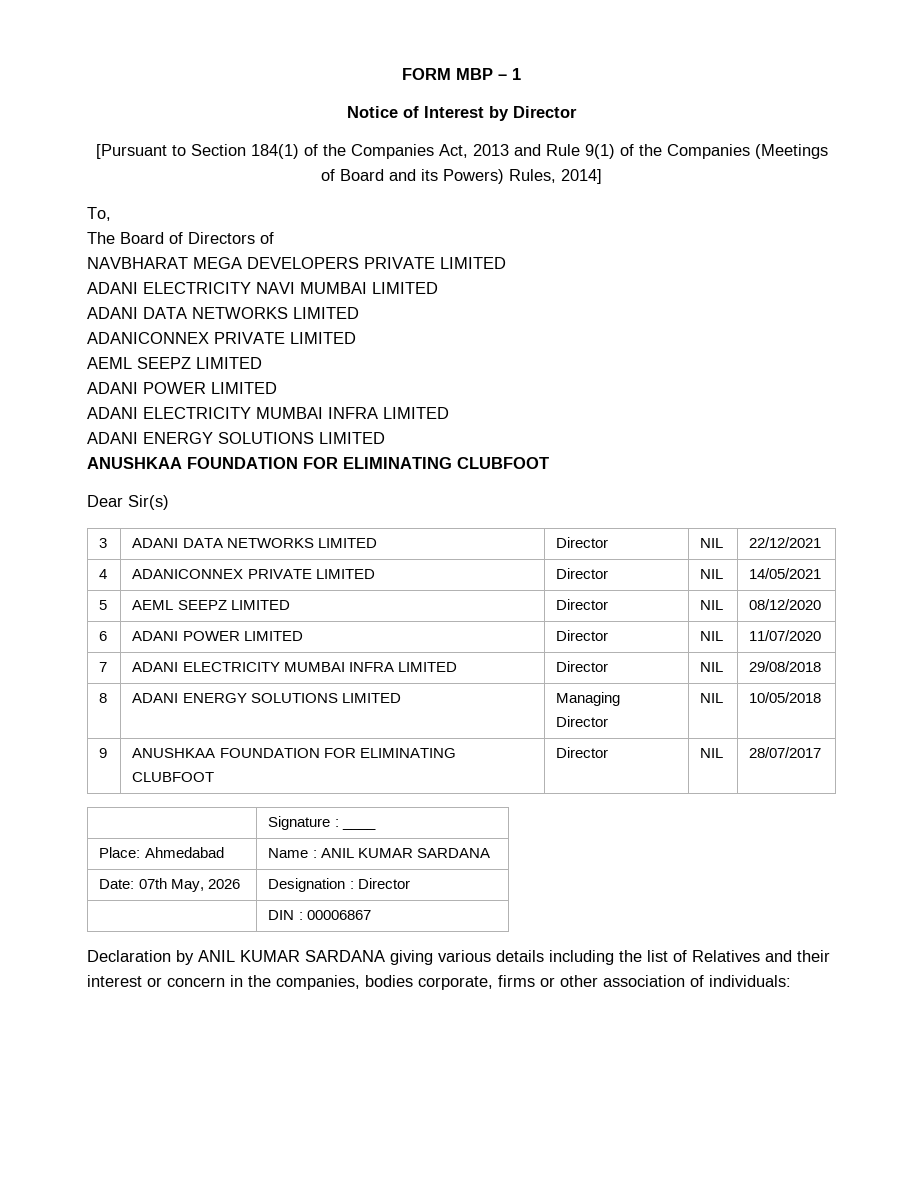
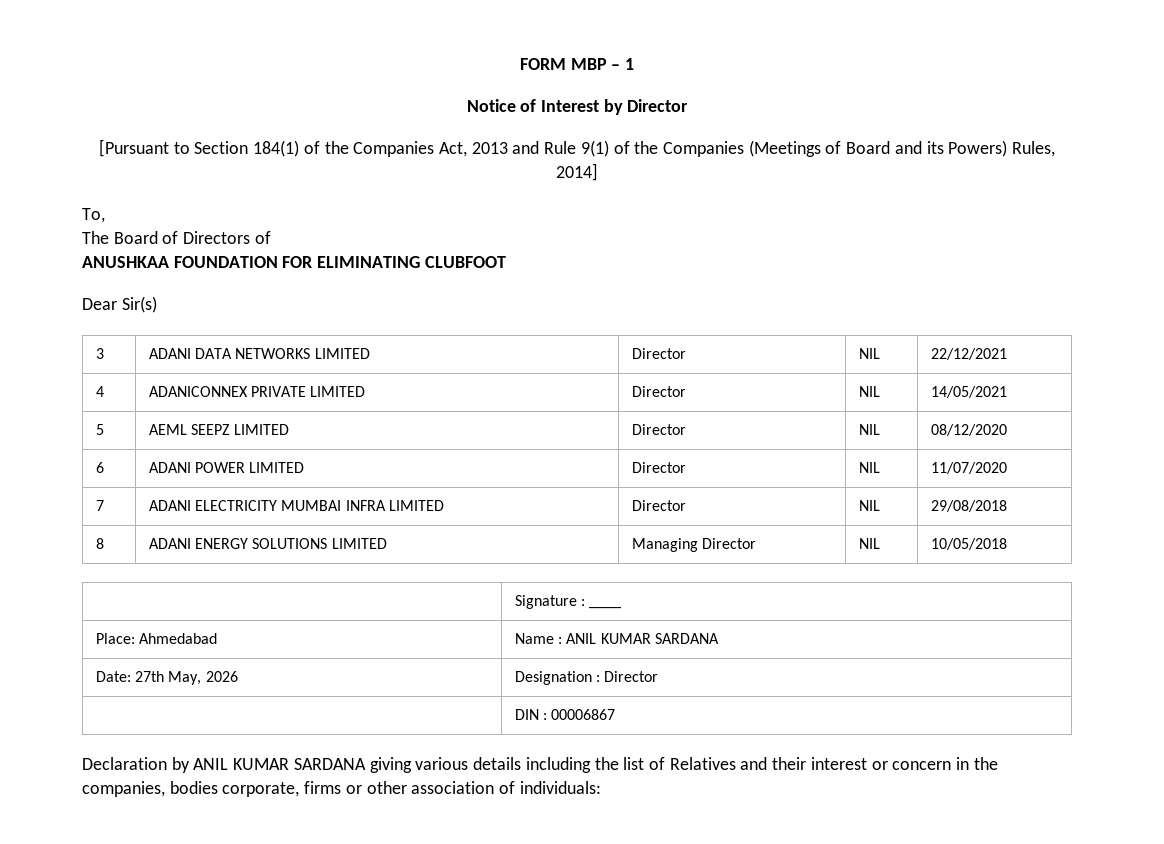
- NAVBHARAT MEGA DEVELOPERS PRIVATE LIMITED
- ADANI ELECTRICITY NAVI MUMBAI LIMITED
- ADANI DATA NETWORKS LIMITED
- ADANICONNEX PRIVATE LIMITED
- AEML SEEPZ LIMITED
- ADANI POWER LIMITED
- ADANI ELECTRICITY MUMBAI INFRA LIMITED
- ADANI ENERGY SOLUTIONS LIMITED
- 9 | ANUSHKAA FOUNDATION FOR ELIMINATING CLUBFOOT | Director | NIL | 28/07/2017
- Date: 07th May, 2026 | Designation : Director
+ Date: 27th May, 2026 | Designation : Director

